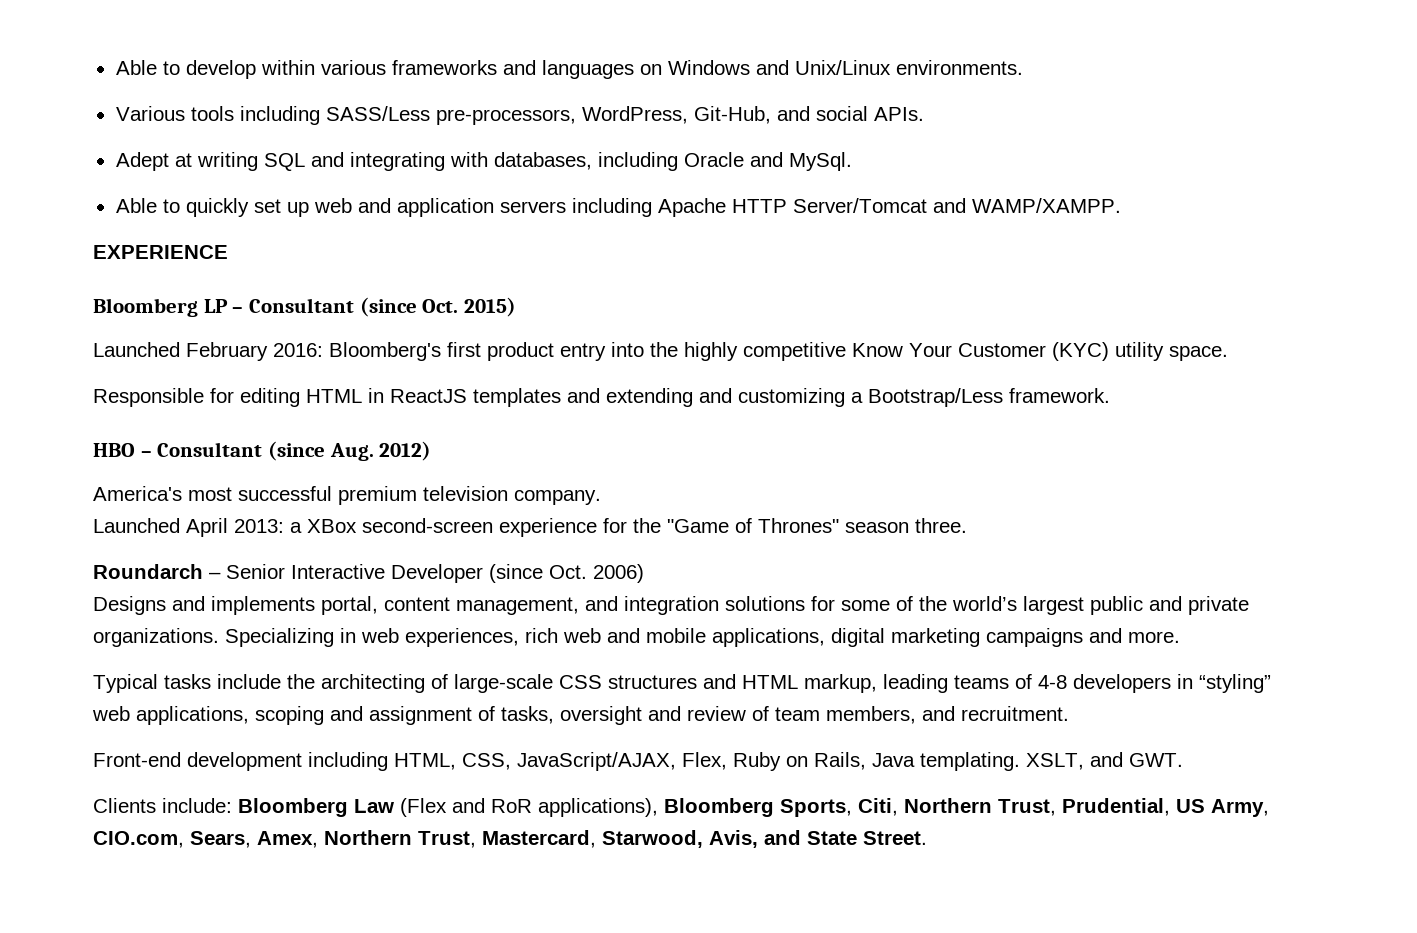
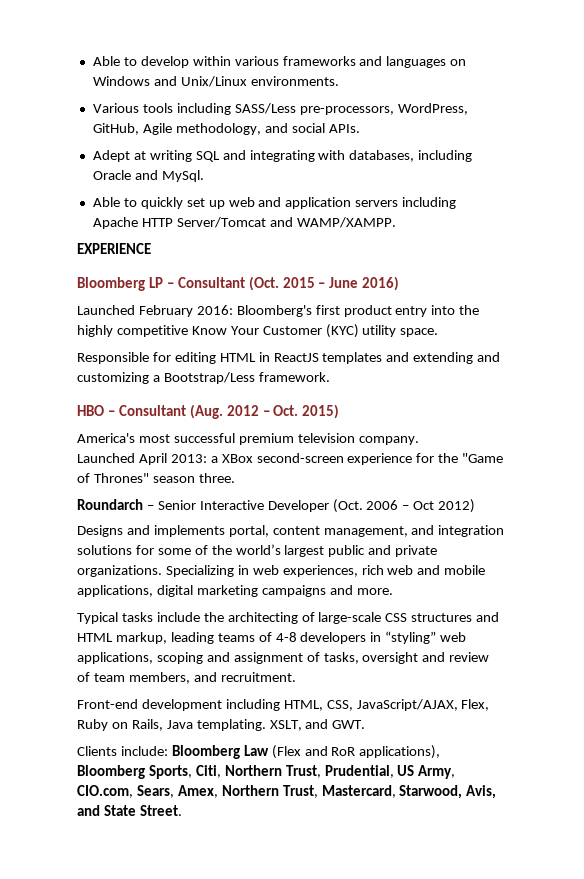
- Various tools including SASS/Less pre-processors, WordPress, Git-Hub, and social APIs.
+ Various tools including SASS/Less pre-processors, WordPress, GitHub, Agile methodology, and social APIs.
- Bloomberg LP – Consultant (since Oct. 2015)
+ Bloomberg LP – Consultant (Oct. 2015 – June 2016)
- HBO – Consultant (since Aug. 2012)
+ HBO – Consultant (Aug. 2012 – Oct. 2015)
- Roundarch – Senior Interactive Developer (since Oct. 2006)
+ Roundarch – Senior Interactive Developer (Oct. 2006 – Oct 2012)

